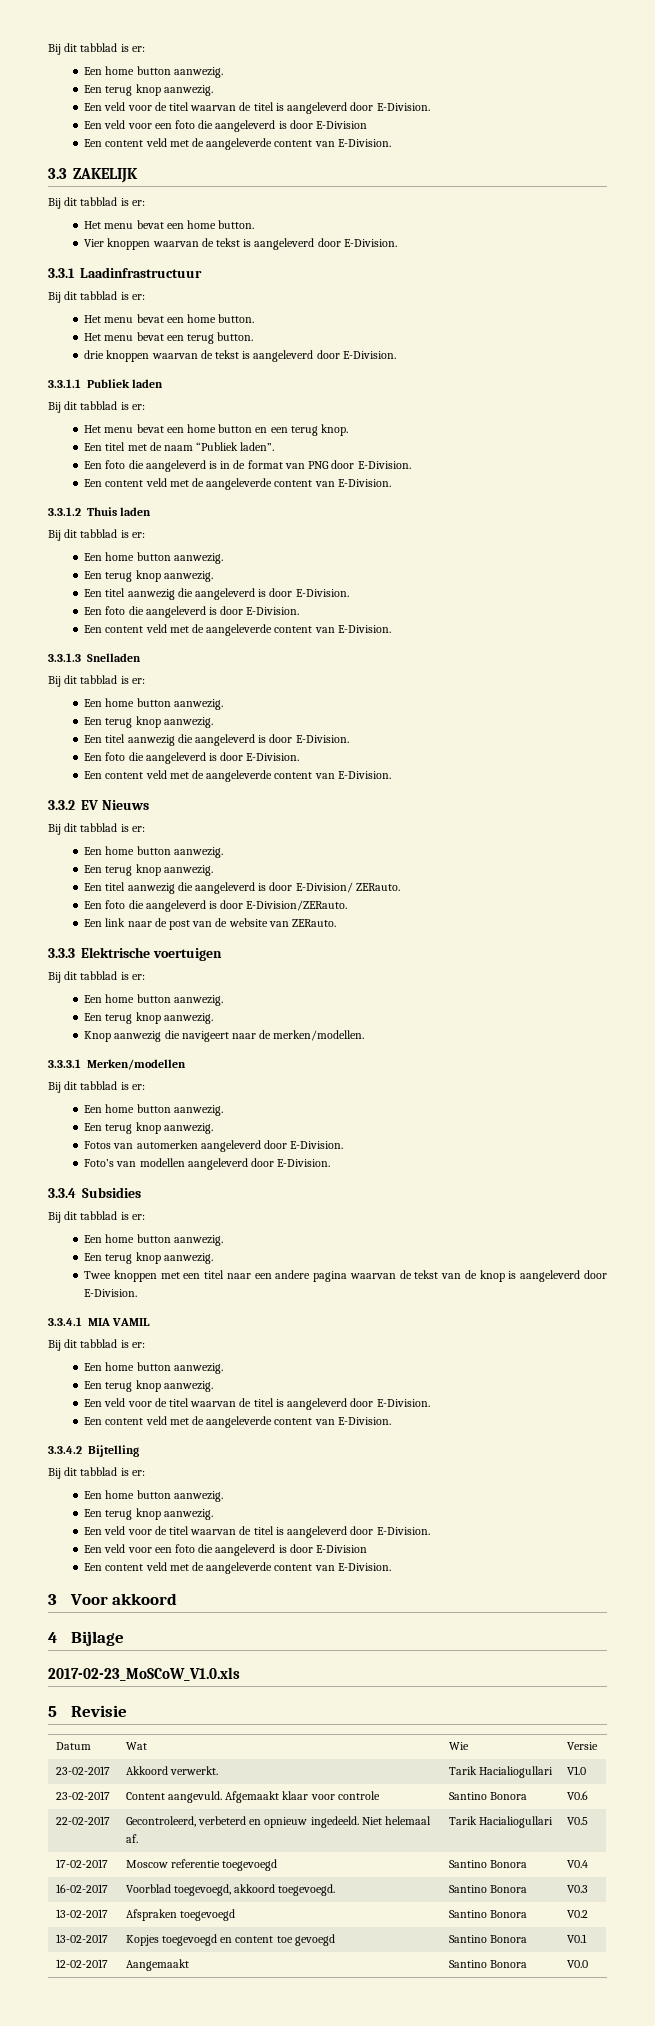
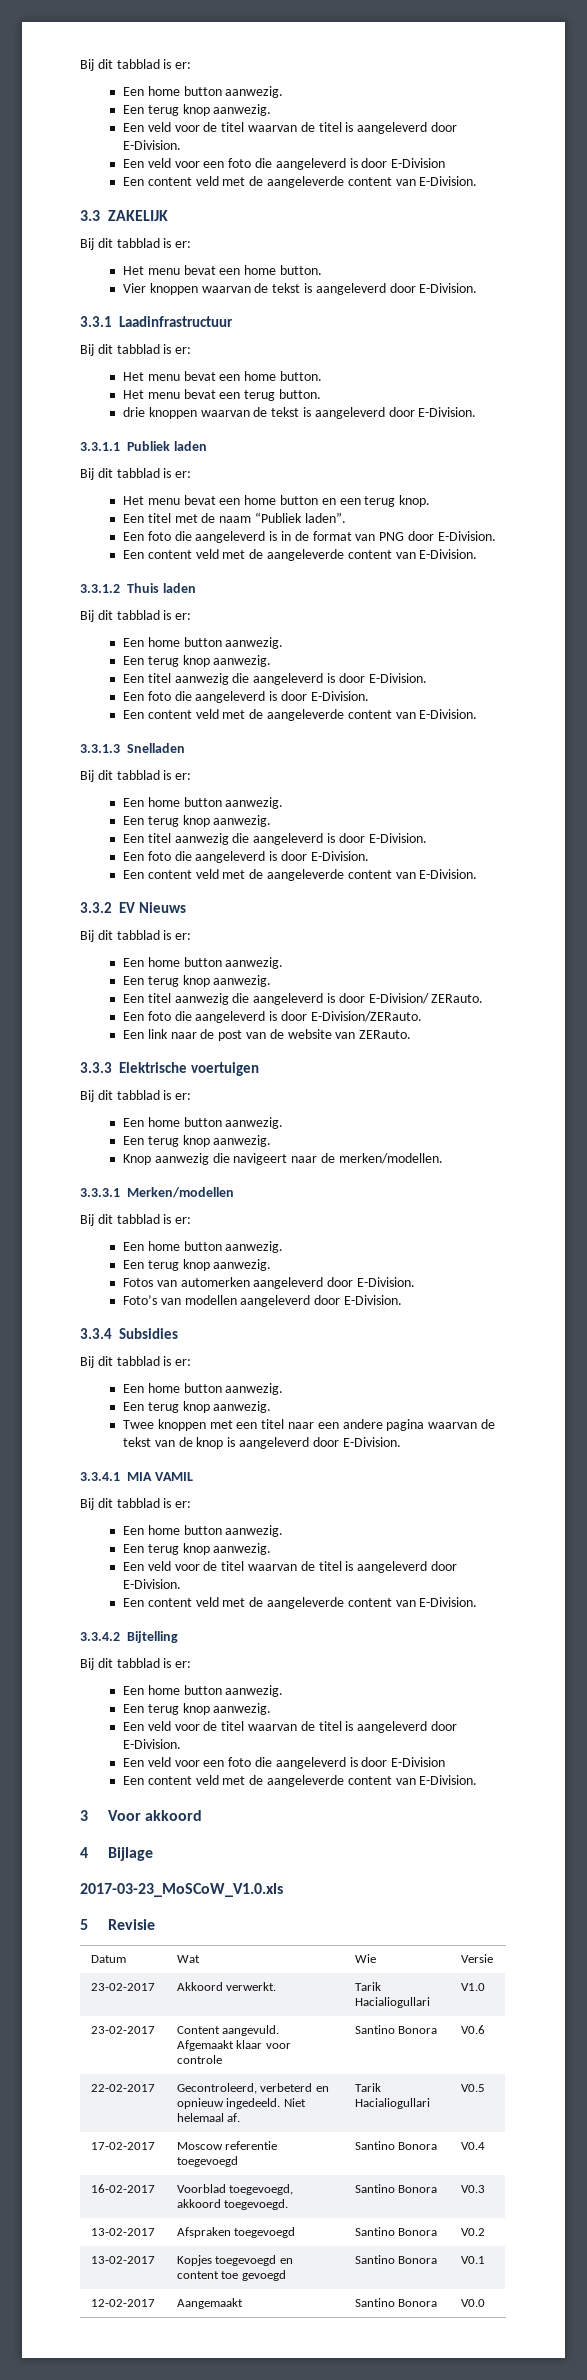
- 2017-02-23_MoSCoW_V1.0.xls
+ 2017-03-23_MoSCoW_V1.0.xls

